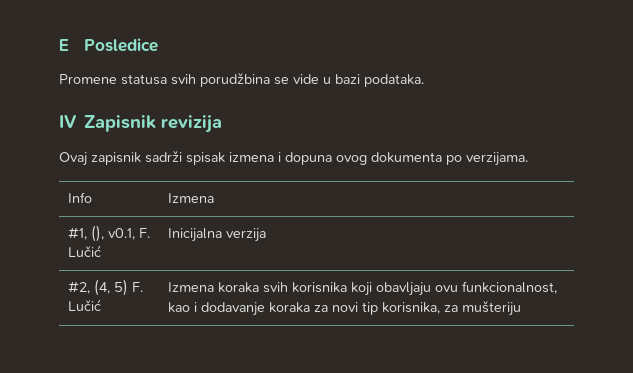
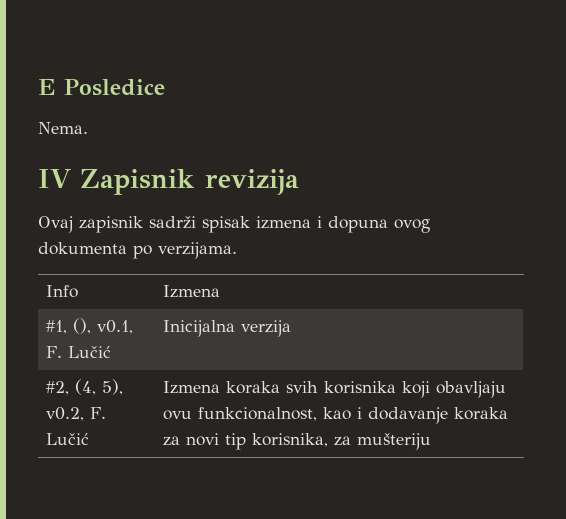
- Promene statusa svih porudžbina se vide u bazi podataka.
+ Nema.
- #2, (4, 5) F. Lučić | Izmena koraka svih korisnika koji obavljaju ovu funkcionalnost, kao i dodavanje koraka za novi tip korisnika, za mušteriju
+ #2, (4, 5), v0.2, F. Lučić | Izmena koraka svih korisnika koji obavljaju ovu funkcionalnost, kao i dodavanje koraka za novi tip korisnika, za mušteriju

